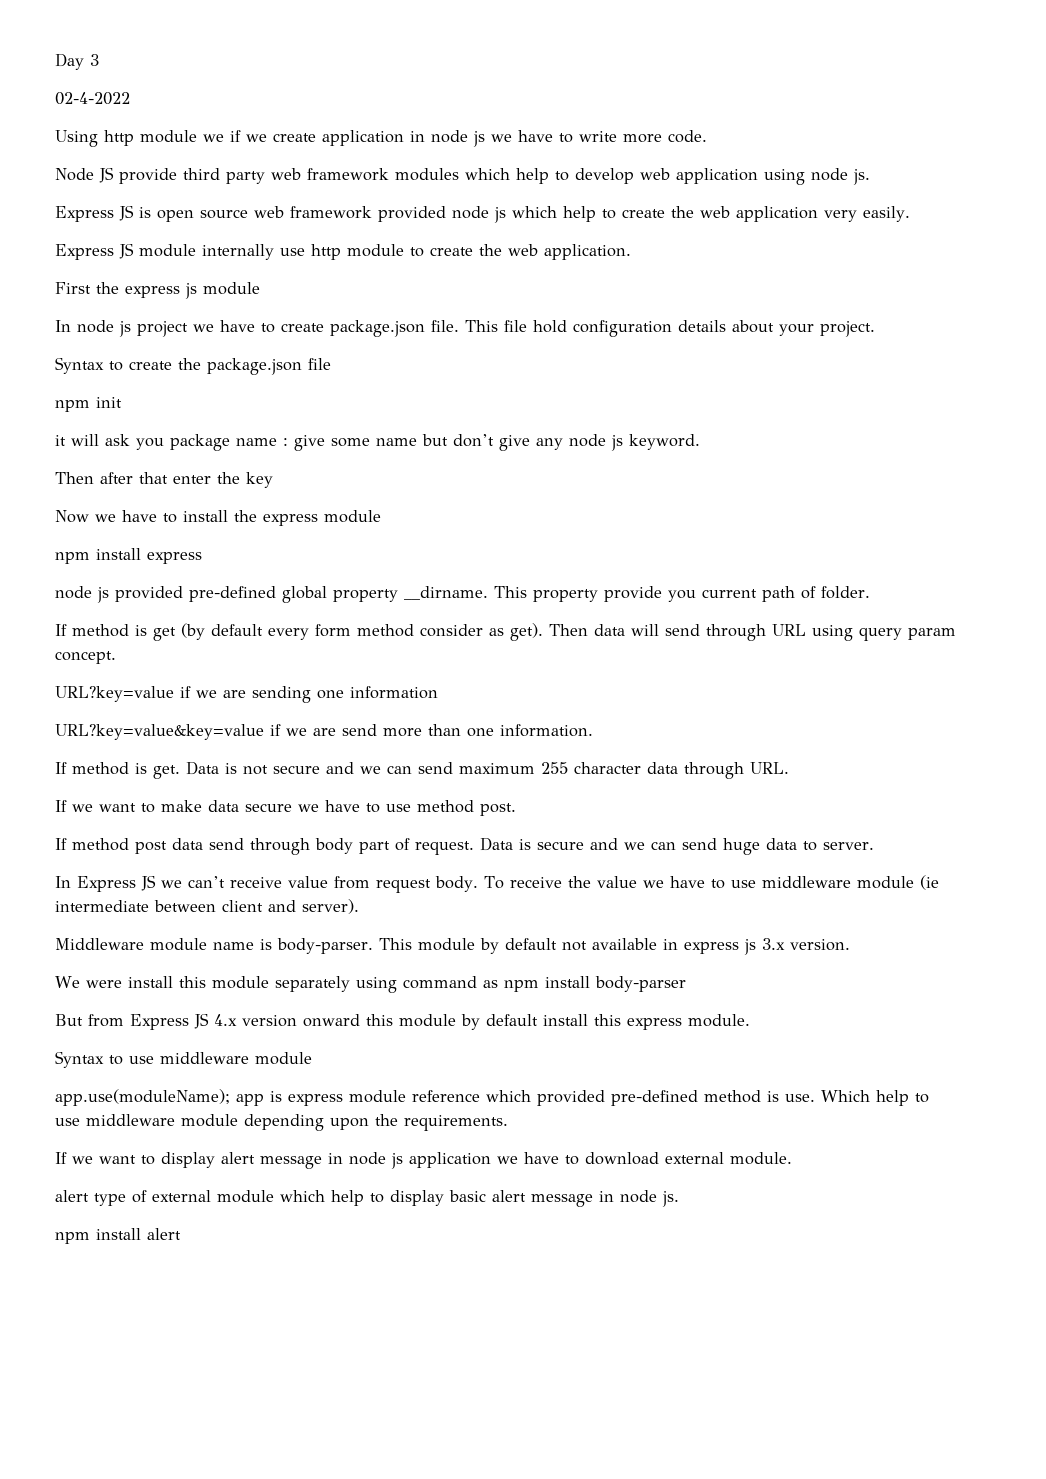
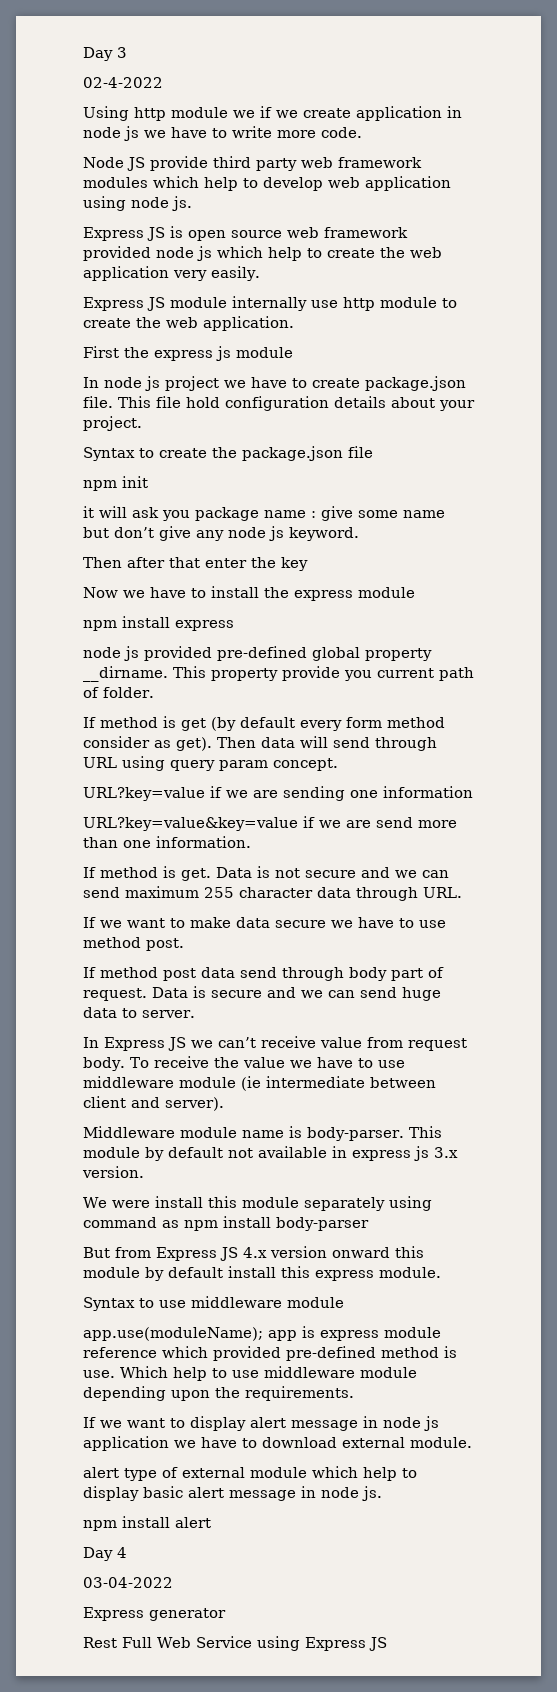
+ Day 4
+ 03-04-2022
+ Express generator
+ Rest Full Web Service using Express JS

